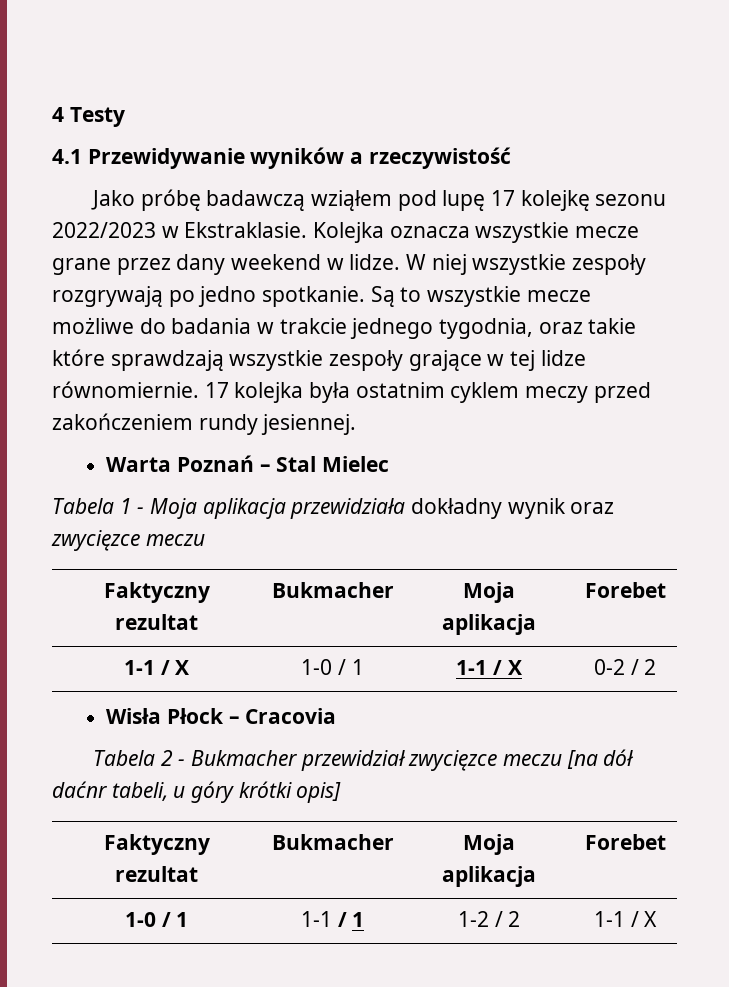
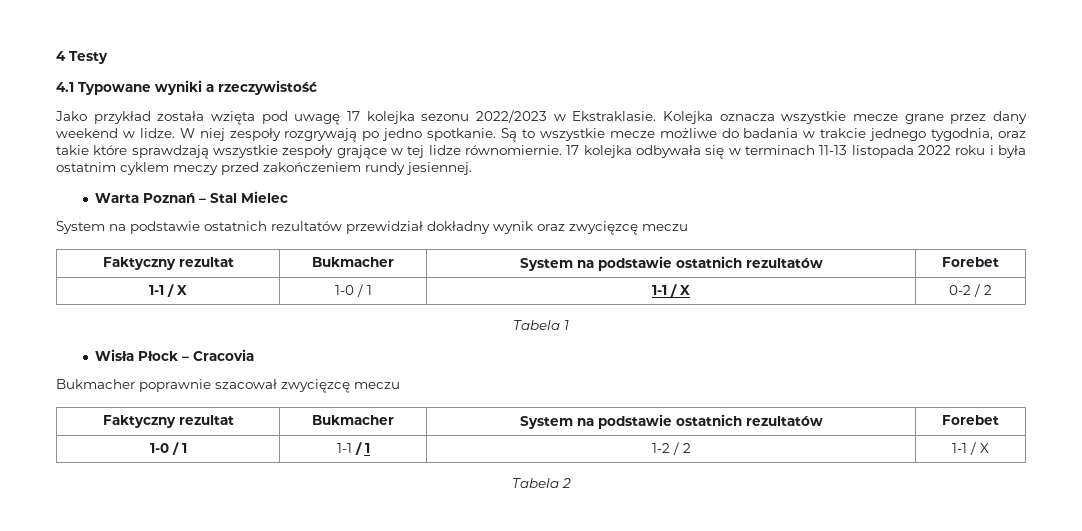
- 4.1 Przewidywanie wyników a rzeczywistość
+ 4.1 Typowane wyniki a rzeczywistość
- Jako próbę badawczą wziąłem pod lupę 17 kolejkę sezonu 2022/2023 w Ekstraklasie.
+ Jako przykład została wzięta pod uwagę 17 kolejka sezonu 2022/2023 w Ekstraklasie.
- W niej wszystkie zespoły rozgrywają po jedno spotkanie.
+ W niej zespoły rozgrywają po jedno spotkanie.
- 17 kolejka była ostatnim cyklem meczy przed zakończeniem rundy jesiennej.
+ 17 kolejka odbywała się w terminach 11-13 listopada 2022 roku i była ostatnim cyklem meczy przed zakończeniem rundy jesiennej.
- Tabela 1 - Moja aplikacja przewidziała dokładny wynik oraz zwycięzce meczu
- Faktyczny rezultat | Bukmacher | Moja aplikacja | Forebet
+ System na podstawie ostatnich rezultatów przewidział dokładny wynik oraz zwycięzcę meczu
+ Faktyczny rezultat | Bukmacher | System na podstawie ostatnich rezultatów | Forebet
+ Tabela 1
- Tabela 2 - Bukmacher przewidział zwycięzce meczu [na dół daćnr tabeli, u góry krótki opis]
- Faktyczny rezultat | Bukmacher | Moja aplikacja | Forebet
+ Bukmacher poprawnie szacował zwycięzcę meczu
+ Faktyczny rezultat | Bukmacher | System na podstawie ostatnich rezultatów | Forebet
+ Tabela 2

